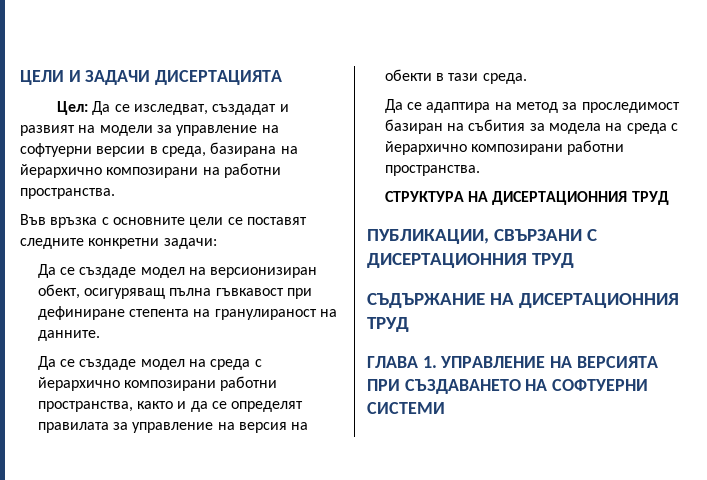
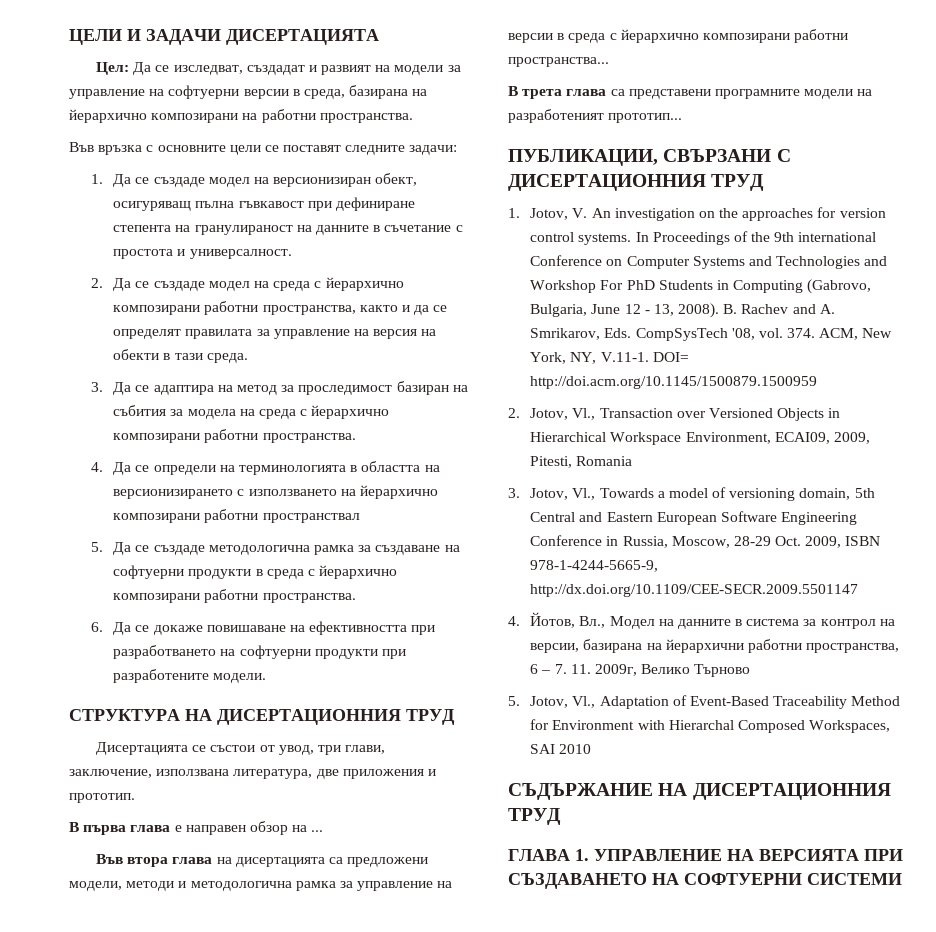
- Във връзка с основните цели се поставят следните конкретни задачи:
+ Във връзка с основните цели се поставят следните задачи:
- Да се създаде модел на версионизиран обект, осигуряващ пълна гъвкавост при дефиниране степента на гранулираност на данните.
- Да се създаде модел на среда с йерархично композирани работни пространства, както и да се определят правилата за управление на версия на обекти в тази среда.
+ 1. Да се създаде модел на версионизиран обект, осигуряващ пълна гъвкавост при дефиниране степента на гранулираност на данните в съчетание с простота и универсалност.
+ 2. Да се създаде модел на среда с йерархично композирани работни пространства, както и да се определят правилата за управление на версия на обекти в тази среда.
- Да се адаптира на метод за проследимост базиран на събития за модела на среда с йерархично композирани работни пространства.
+ 3. Да се адаптира на метод за проследимост базиран на събития за модела на среда с йерархично композирани работни пространства.
+ 4. Да се определи на терминологията в областта на версионизирането с използването на йерархично композирани работни пространствал
+ 5. Да се създаде методологична рамка за създаване на софтуерни продукти в среда с йерархично композирани работни пространства.
+ 6. Да се докаже повишаване на ефективността при разработването на софтуерни продукти при разработените модели.
  СТРУКТУРА НА ДИСЕРТАЦИОННИЯ ТРУД
+ Дисертацията се състои от увод, три глави, заключение, използвана литература, две приложения и прототип.
+ В първа глава е направен обзор на ...
+ Във втора глава на дисертацията са предложени модели, методи и методологична рамка за управление на версии в среда с йерархично композирани работни пространства...
+ В трета глава са представени програмните модели на разработеният прототип...
+ 1. Jotov, V. An investigation on the approaches for version control systems. In Proceedings of the 9th international Conference on Computer Systems and Technologies and Workshop For PhD Students in Computing (Gabrovo, Bulgaria, June 12 - 13, 2008). B. Rachev and A. Smrikarov, Eds. CompSysTech '08, vol. 374. ACM, New York, NY, V.11-1. DOI= http://doi.acm.org/10.1145/1500879.1500959
+ 2. Jotov, Vl., Transaction over Versioned Objects in Hierarchical Workspace Environment, ECAI09, 2009, Pitesti, Romania
+ 3. Jotov, Vl., Towards a model of versioning domain, 5th Central and Eastern European Software Engineering Conference in Russia, Moscow, 28-29 Oct. 2009, ISBN 978-1-4244-5665-9, http://dx.doi.org/10.1109/CEE-SECR.2009.5501147
+ 4. Йотов, Вл., Модел на данните в система за контрол на версии, базирана на йерархични работни пространства, 6 – 7. 11. 2009г, Велико Търново
+ 5. Jotov, Vl., Adaptation of Event-Based Traceability Method for Environment with Hierarchal Composed Workspaces, SAI 2010

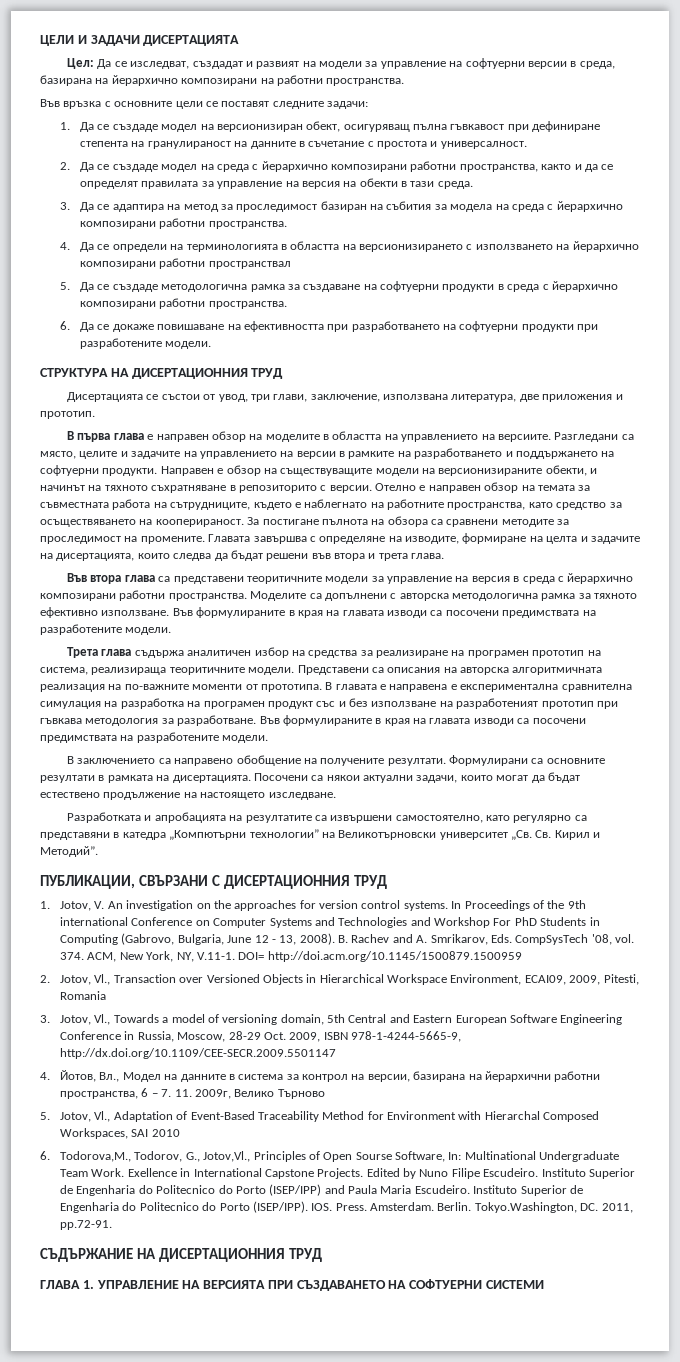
- В първа глава е направен обзор на ...
- Във втора глава на дисертацията са предложени модели, методи и методологична рамка за управление на версии в среда с йерархично композирани работни пространства...
- В трета глава са представени програмните модели на разработеният прототип...
+ В първа глава е направен обзор на моделите в областта на управлението на версиите. Разгледани са място, целите и задачите на управлението на версии в рамките на разработването и поддържането на софтуерни продукти. Направен е обзор на съществуващите модели на версионизираните обекти, и начинът на тяхното съхратняване в репозиторито с версии. Отелно е направен обзор на темата за съвместната работа на сътрудниците, където е наблегнато на работните пространства, като средство за осъществяването на кооперираност. За постигане пълнота на обзора са сравнени методите за проследимост на промените. Главата завършва с определяне на изводите, формиране на целта и задачите на дисертацията, които следва да бъдат решени във втора и трета глава.
+ Във втора глава са представени теоритичните модели за управление на версия в среда с йерархично композирани работни пространства. Моделите са допълнени с авторска методологична рамка за тяхното ефективно използване. Във формулираните в края на главата изводи са посочени предимствата на разработените модели.
+ Трета глава съдържа аналитичен избор на средства за реализиране на програмен прототип на система, реализираща теоритичните модели. Представени са описания на авторска алгоритмичната реализация на по-важните моменти от прототипа. В главата е направена е експериментална сравнителна симулация на разработка на програмен продукт със и без използване на разработеният прототип при гъвкава методология за разработване. Във формулираните в края на главата изводи са посочени предимствата на разработените модели.
+ В заключението са направено обобщение на получените резултати. Формулирани са основните резултати в рамката на дисертацията. Посочени са някои актуални задачи, които могат да бъдат естествено продължение на настоящето изследване.
+ Разработката и апробацията на резултатите са извършени самостоятелно, като регулярно са представяни в катедра „Компютърни технологии” на Великотърновски университет „Св. Св. Кирил и Методий”.
+ 6. Todorova,M., Todorov, G., Jotov,Vl., Principles of Open Sourse Software, In: Multinational Undergraduate Team Work. Exellence in International Capstone Projects. Edited by Nuno Filipe Escudeiro. Instituto Superior de Engenharia do Politecnico do Porto (ISEP/IPP) and Paula Maria Escudeiro. Instituto Superior de Engenharia do Politecnico do Porto (ISEP/IPP). IOS. Press. Amsterdam. Berlin. Tokyo.Washington, DC. 2011, pp.72-91.

